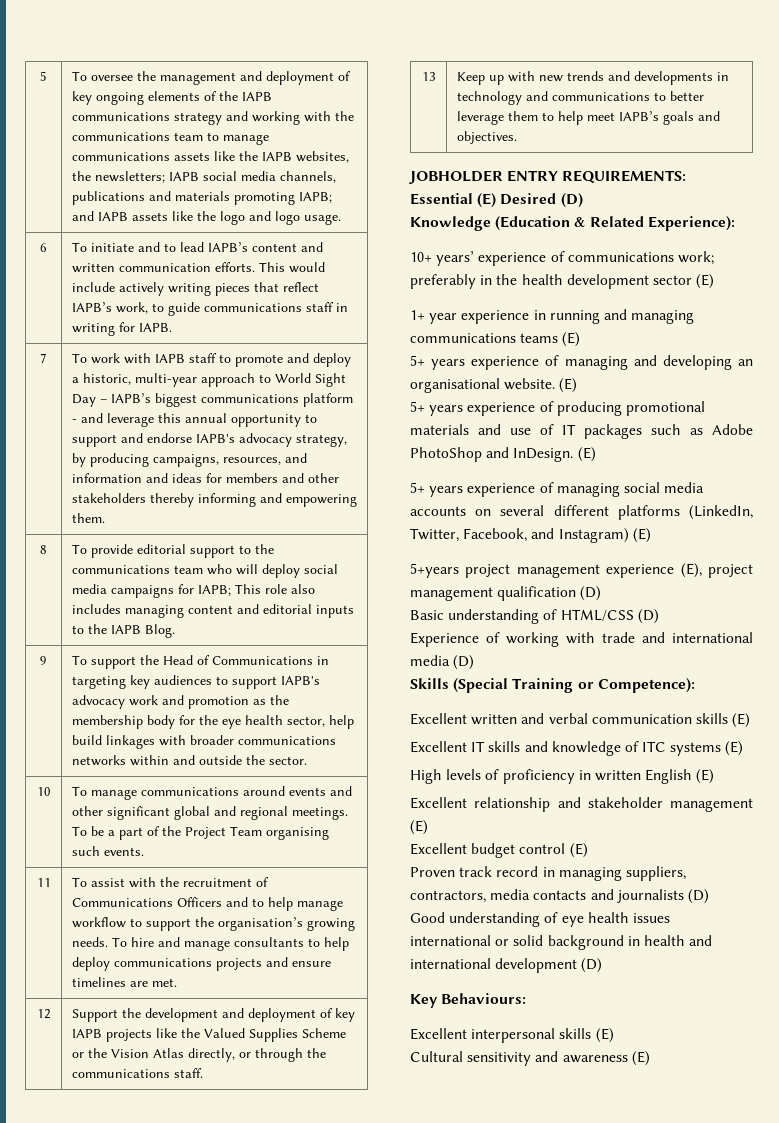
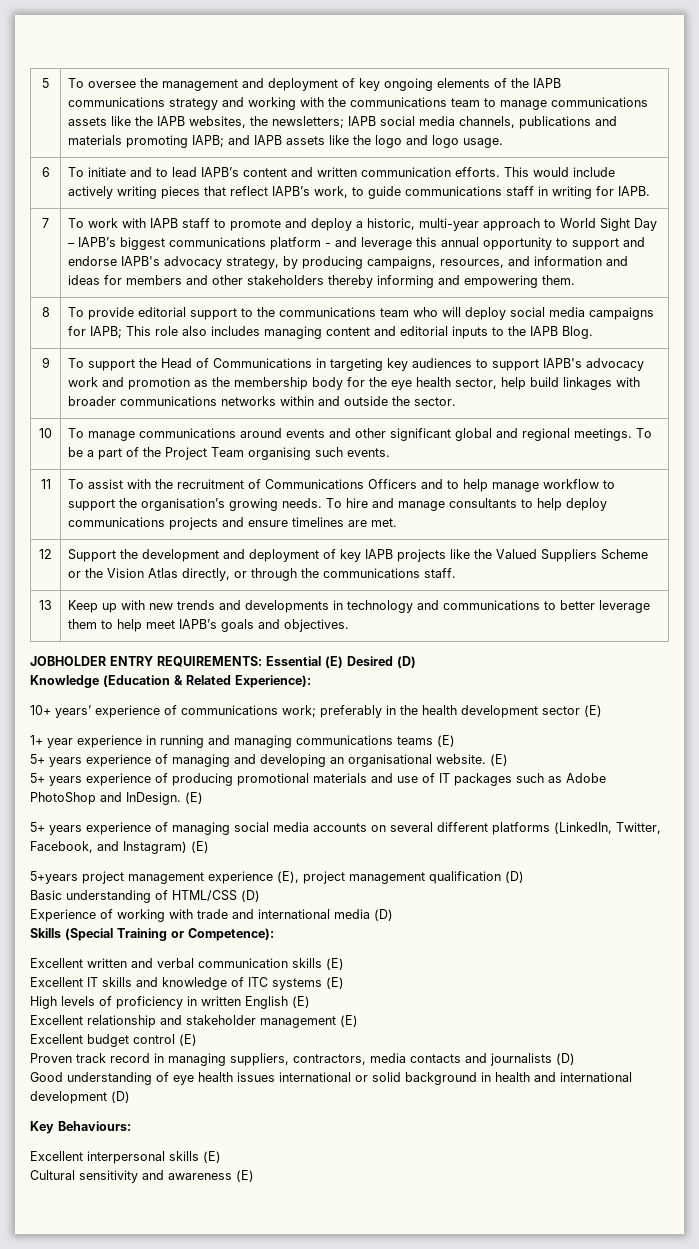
- 12 | Support the development and deployment of key IAPB projects like the Valued Supplies Scheme or the Vision Atlas directly, or through the communications staff.
+ 12 | Support the development and deployment of key IAPB projects like the Valued Suppliers Scheme or the Vision Atlas directly, or through the communications staff.

